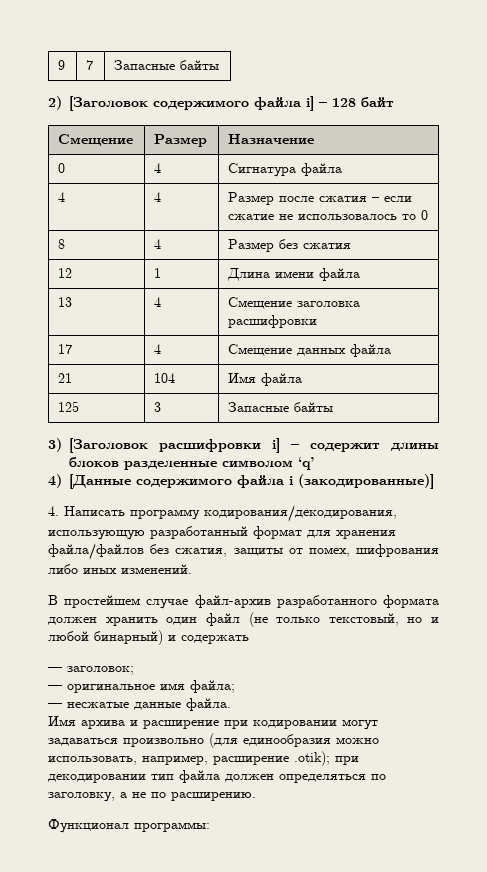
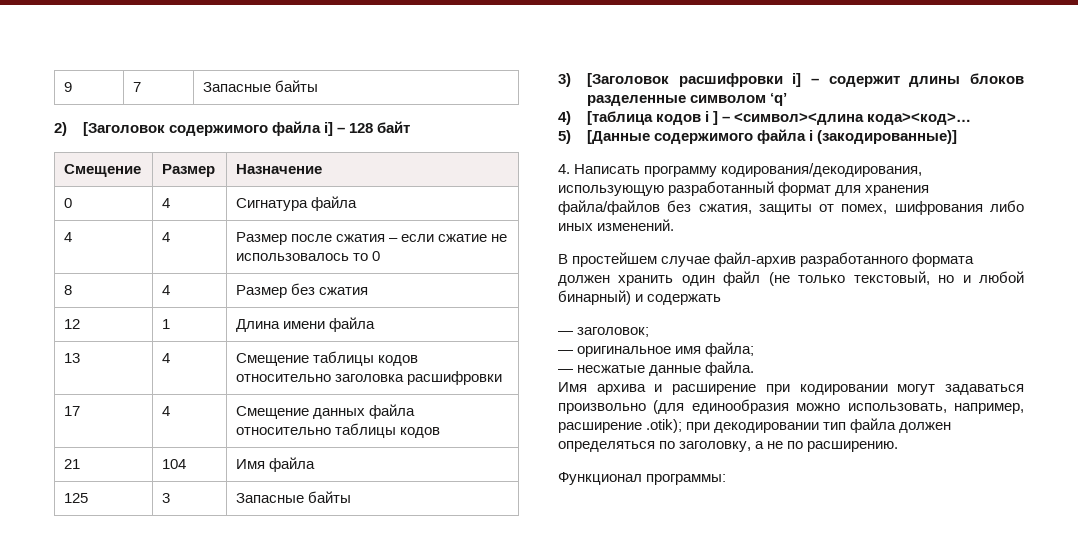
- 13 | 4 | Смещение заголовка расшифровки
+ 13 | 4 | Смещение таблицы кодов относительно заголовка расшифровки
- 17 | 4 | Смещение данных файла
+ 17 | 4 | Смещение данных файла относительно таблицы кодов
- 4) [Данные содержимого файла i (закодированные)]
+ 4) [таблица кодов i ] – <символ><длина кода><код>…
+ 5) [Данные содержимого файла i (закодированные)]

